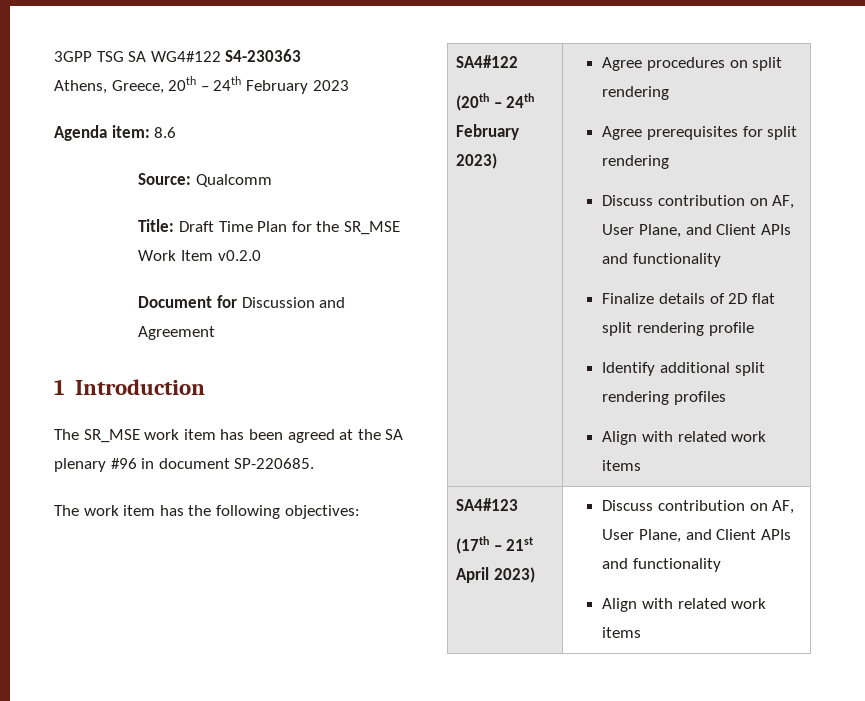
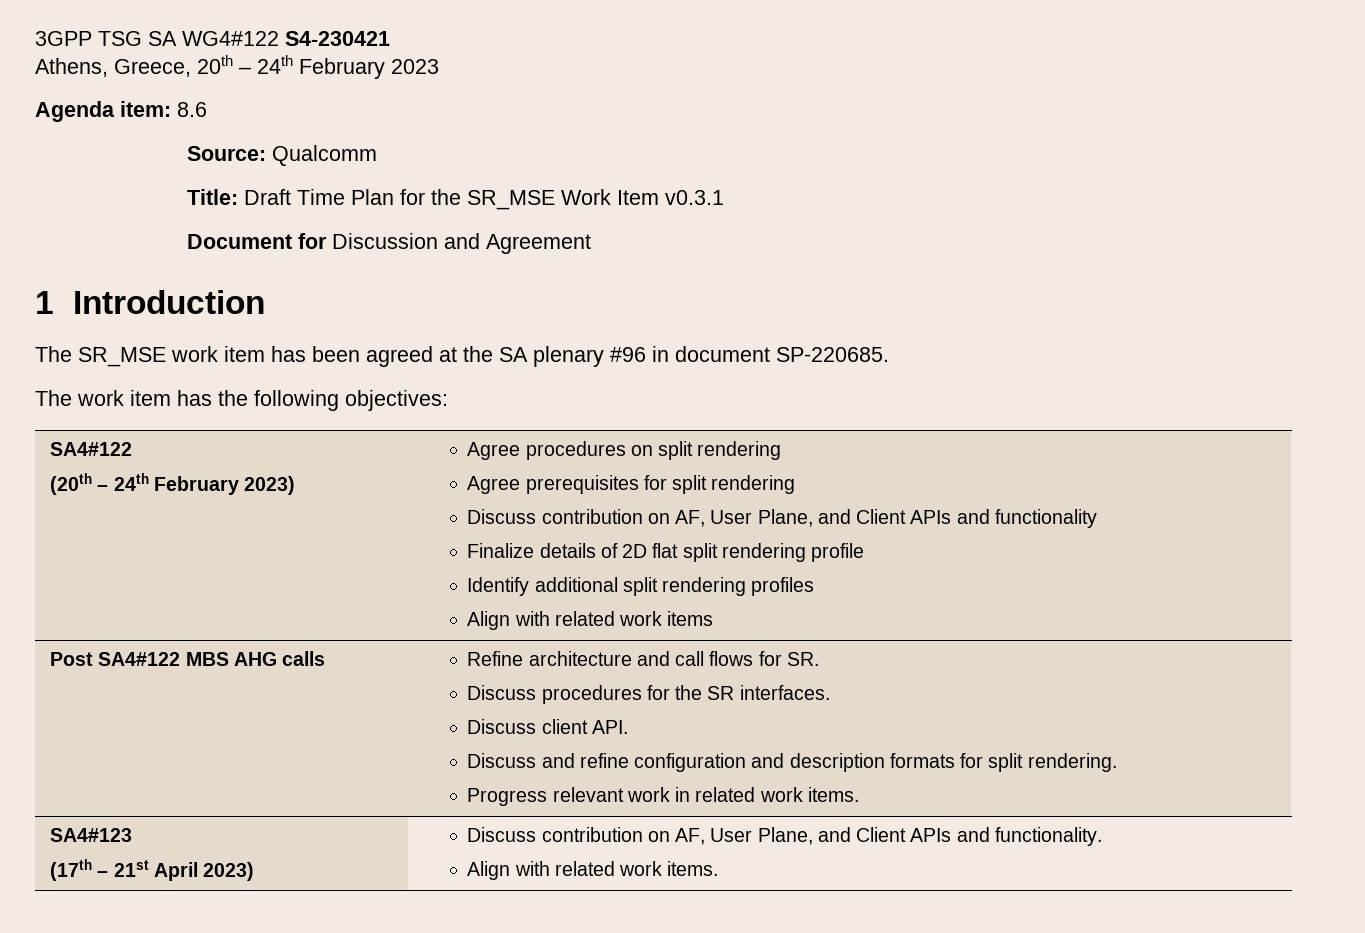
- 3GPP TSG SA WG4#122 S4-230363
+ 3GPP TSG SA WG4#122 S4-230421
- Title: Draft Time Plan for the SR_MSE Work Item v0.2.0
+ Title: Draft Time Plan for the SR_MSE Work Item v0.3.1
+ Post SA4#122 MBS AHG calls | Refine architecture and call flows for SR.
+ Discuss procedures for the SR interfaces.
+ Discuss client API.
+ Discuss and refine configuration and description formats for split rendering.
+ Progress relevant work in related work items.
  SA4#123
- (17th – 21st April 2023) | Discuss contribution on AF, User Plane, and Client APIs and functionality
- Align with related work items
+ (17th – 21st April 2023) | Discuss contribution on AF, User Plane, and Client APIs and functionality.
+ Align with related work items.

